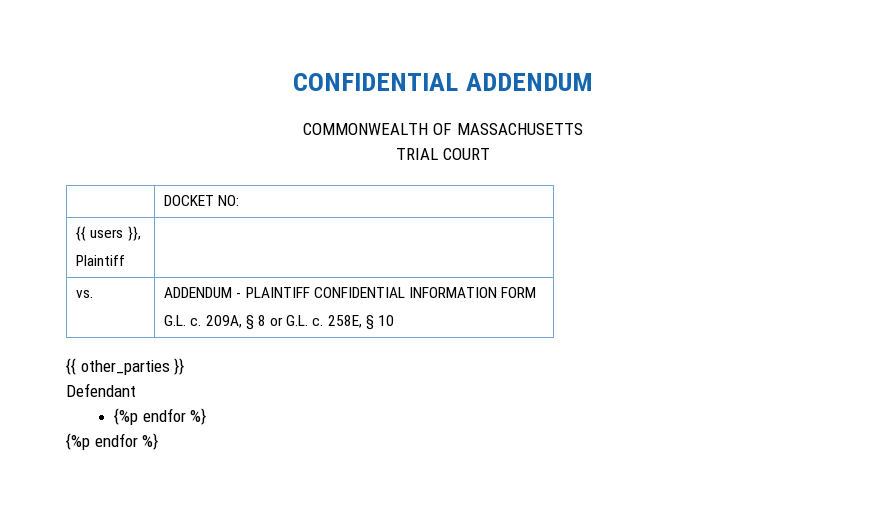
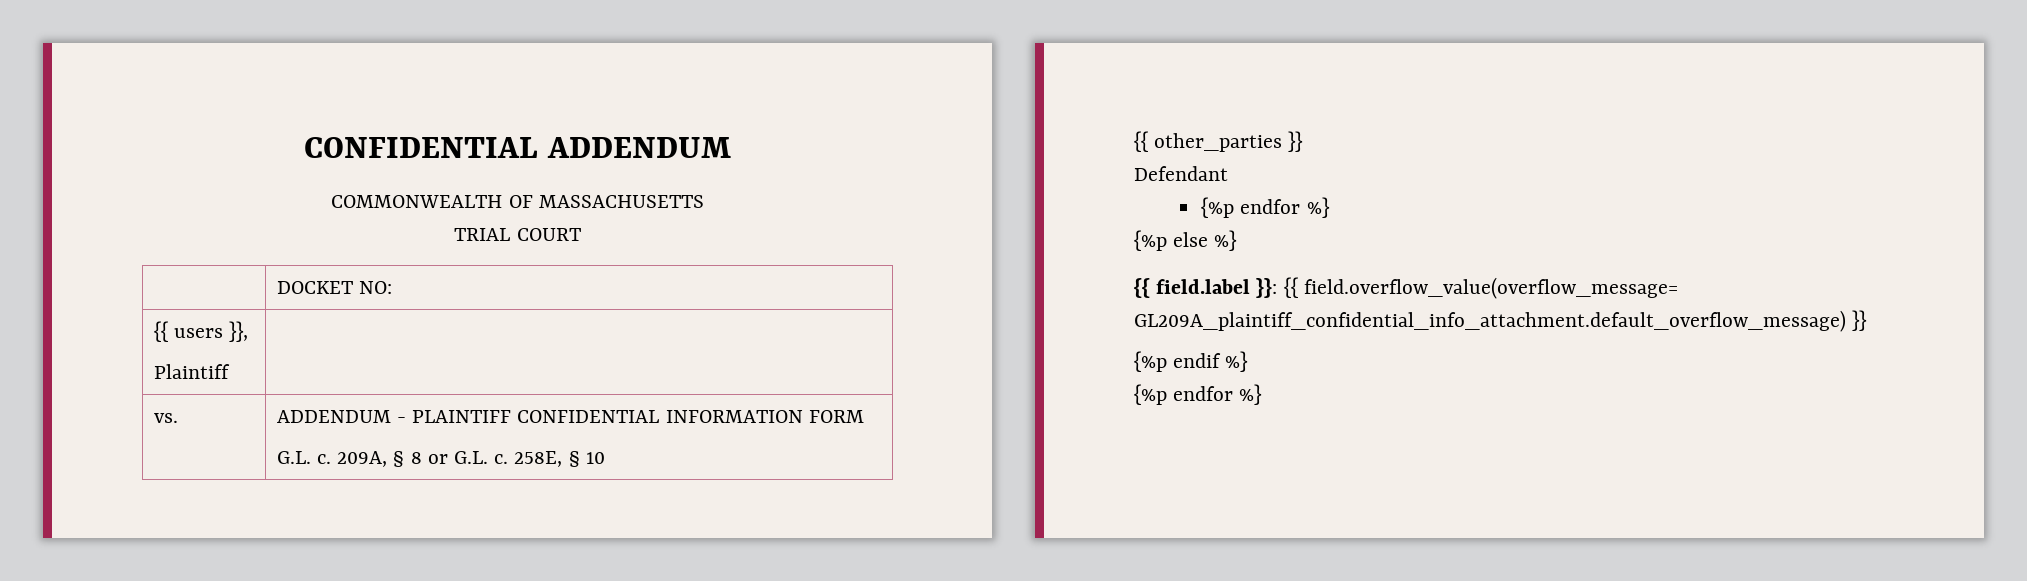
+ {%p else %}
+ {{ field.label }}: {{ field.overflow_value(overflow_message= GL209A_plaintiff_confidential_info_attachment.default_overflow_message) }}
+ {%p endif %}

